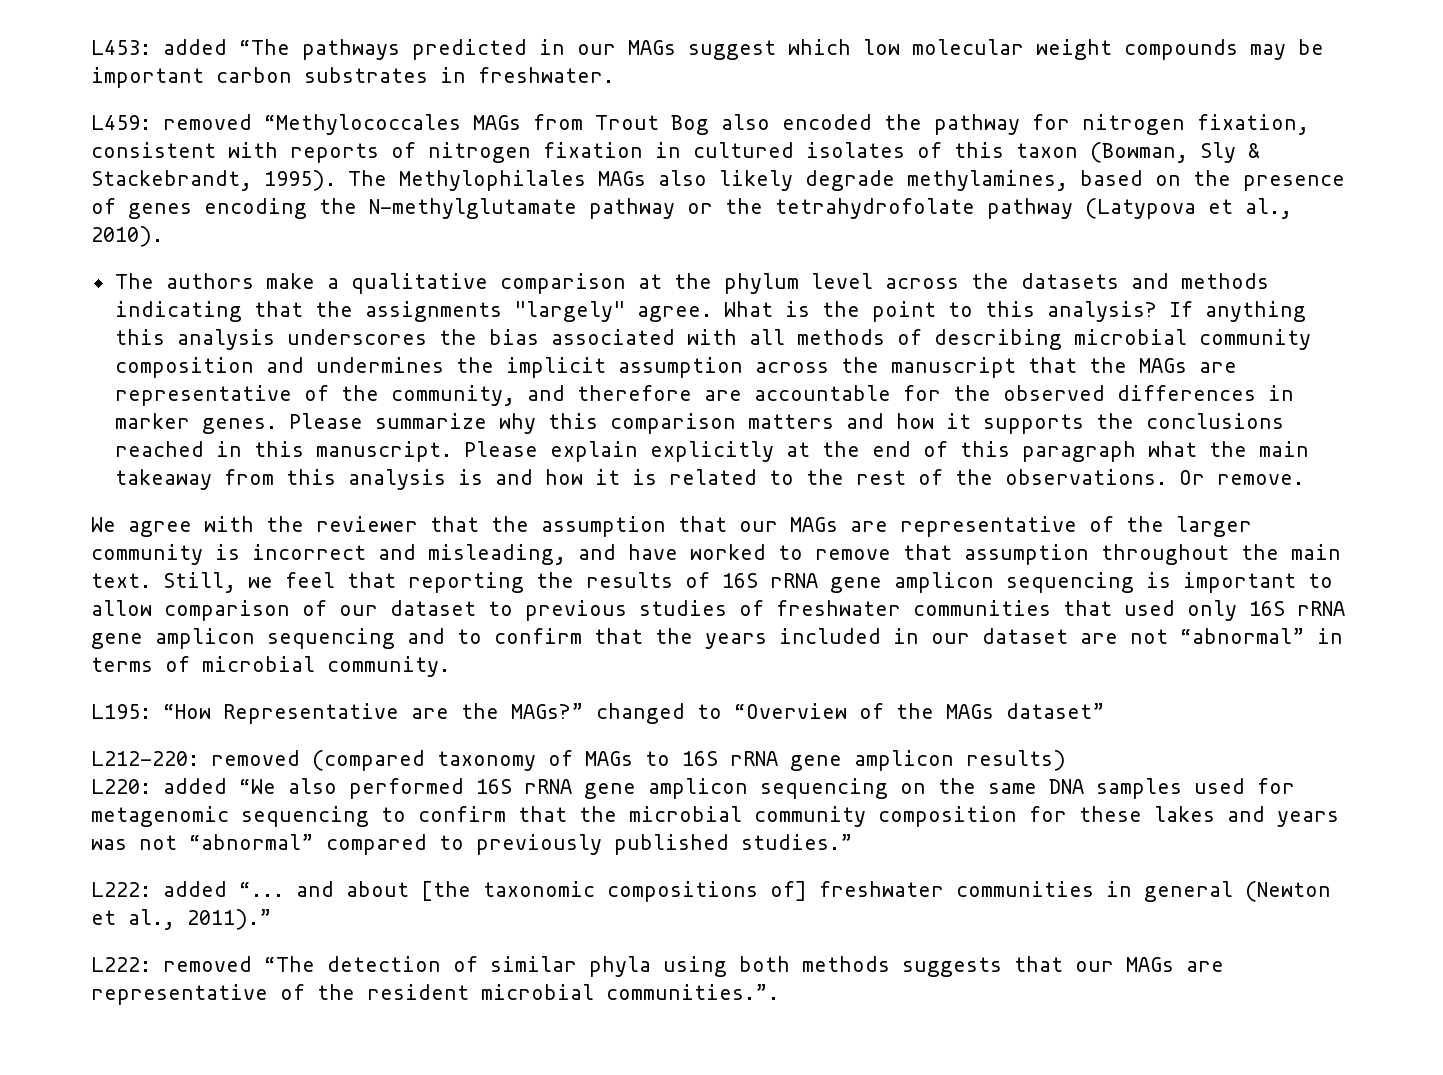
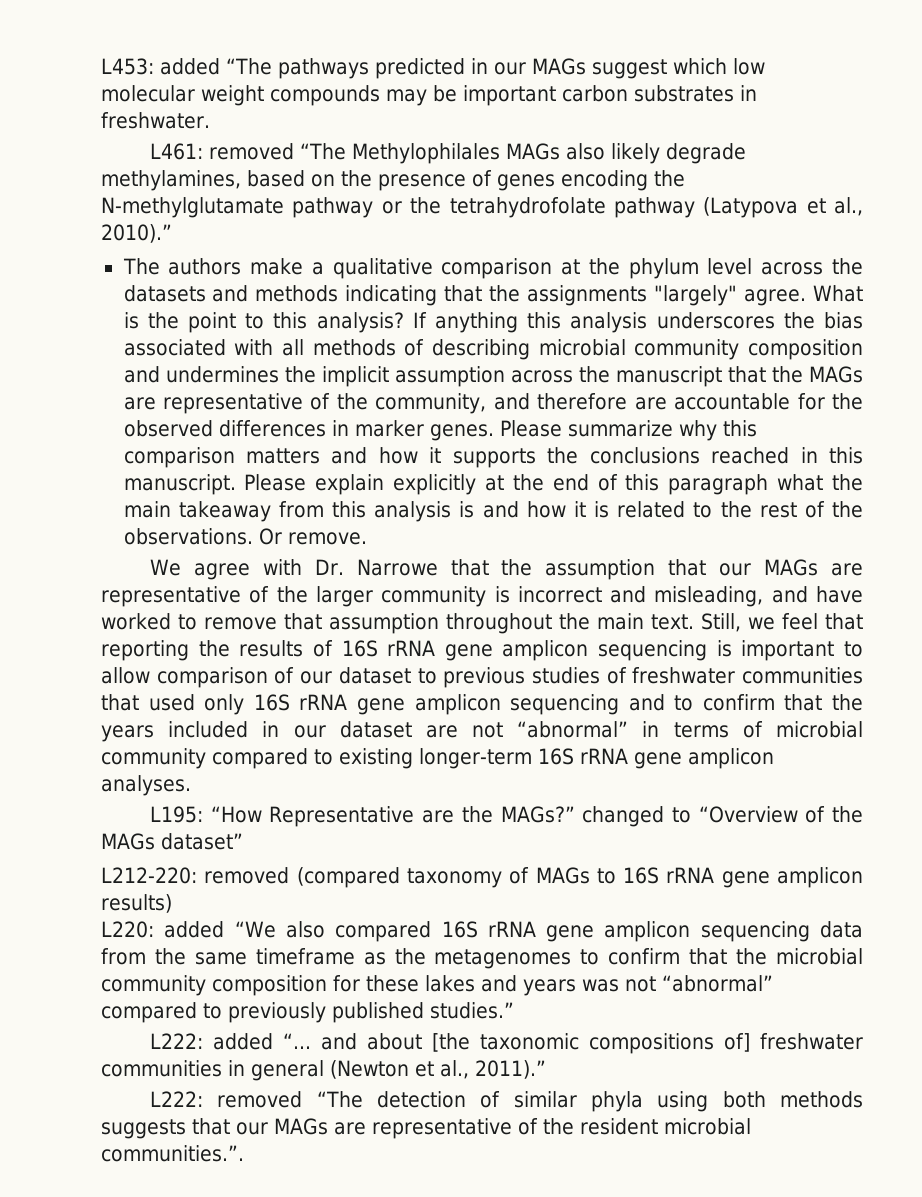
- L459: removed “Methylococcales MAGs from Trout Bog also encoded the pathway for nitrogen fixation, consistent with reports of nitrogen fixation in cultured isolates of this taxon (Bowman, Sly & Stackebrandt, 1995). The Methylophilales MAGs also likely degrade methylamines, based on the presence of genes encoding the N-methylglutamate pathway or the tetrahydrofolate pathway (Latypova et al., 2010).
+ L461: removed “The Methylophilales MAGs also likely degrade methylamines, based on the presence of genes encoding the N-methylglutamate pathway or the tetrahydrofolate pathway (Latypova et al., 2010).”
- We agree with the reviewer that the assumption that our MAGs are representative of the larger community is incorrect and misleading, and have worked to remove that assumption throughout the main text.
+ We agree with Dr. Narrowe that the assumption that our MAGs are representative of the larger community is incorrect and misleading, and have worked to remove that assumption throughout the main text.
- Still, we feel that reporting the results of 16S rRNA gene amplicon sequencing is important to allow comparison of our dataset to previous studies of freshwater communities that used only 16S rRNA gene amplicon sequencing and to confirm that the years included in our dataset are not “abnormal” in terms of microbial community.
+ Still, we feel that reporting the results of 16S rRNA gene amplicon sequencing is important to allow comparison of our dataset to previous studies of freshwater communities that used only 16S rRNA gene amplicon sequencing and to confirm that the years included in our dataset are not “abnormal” in terms of microbial community compared to existing longer-term 16S rRNA gene amplicon analyses.
- L220: added “We also performed 16S rRNA gene amplicon sequencing on the same DNA samples used for metagenomic sequencing to confirm that the microbial community composition for these lakes and years was not “abnormal” compared to previously published studies.”
+ L220: added “We also compared 16S rRNA gene amplicon sequencing data from the same timeframe as the metagenomes to confirm that the microbial community composition for these lakes and years was not “abnormal” compared to previously published studies.”

